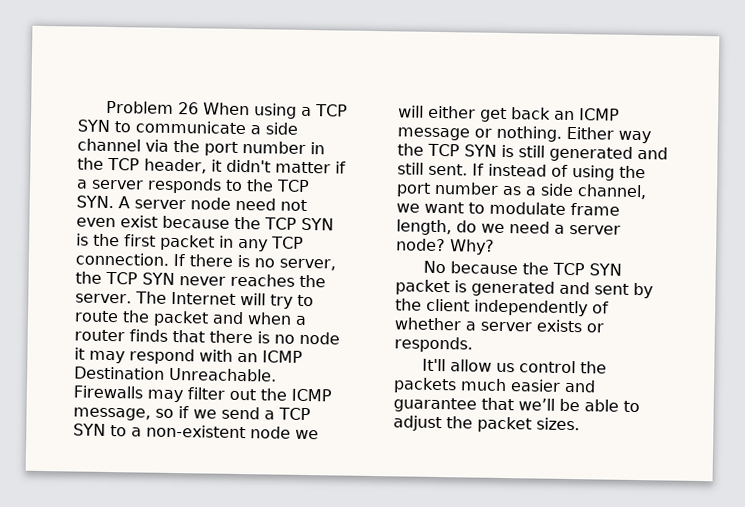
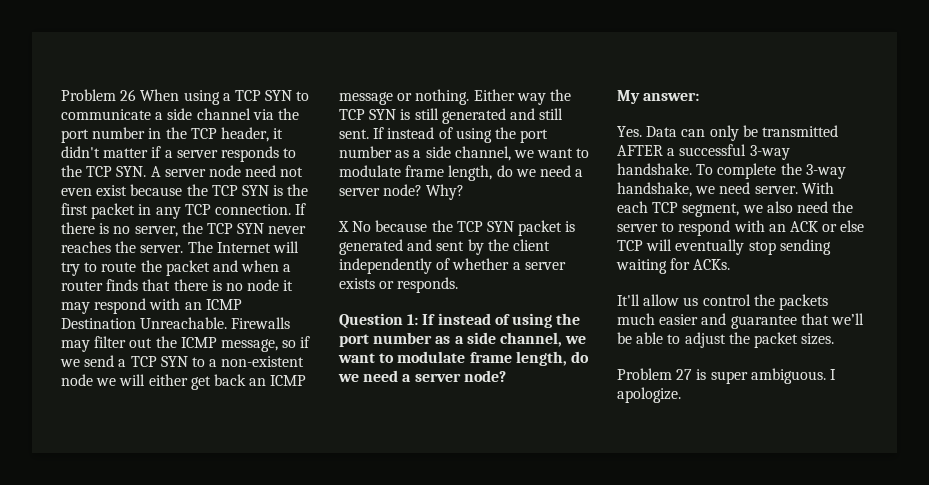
- No because the TCP SYN packet is generated and sent by the client independently of whether a server exists or responds.
+ X No because the TCP SYN packet is generated and sent by the client independently of whether a server exists or responds.
+ Question 1: If instead of using the port number as a side channel, we want to modulate frame length, do we need a server node?
+ My answer:
+ Yes. Data can only be transmitted AFTER a successful 3-way handshake. To complete the 3-way handshake, we need server. With each TCP segment, we also need the server to respond with an ACK or else TCP will eventually stop sending waiting for ACKs.
+ Problem 27 is super ambiguous. I apologize.

